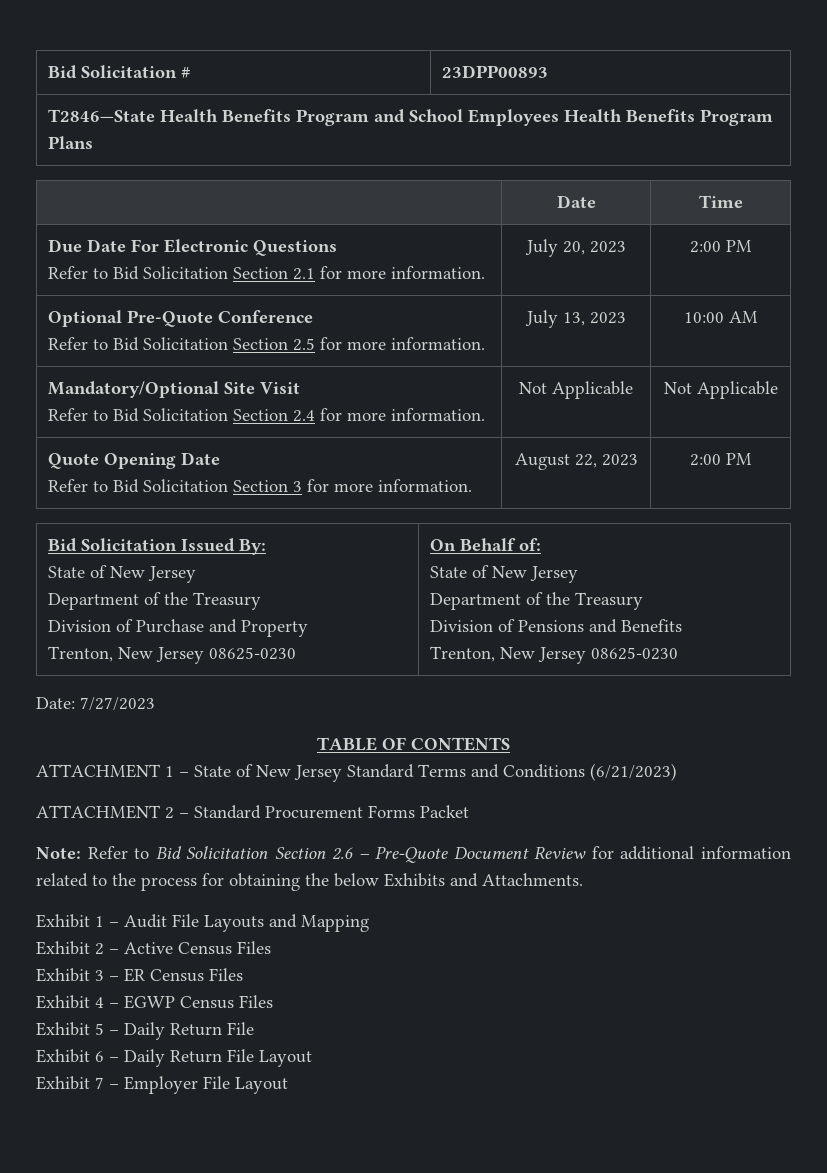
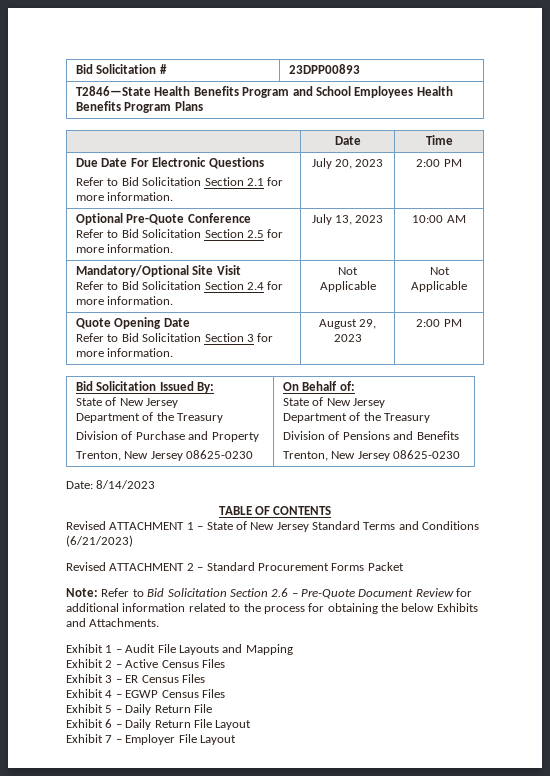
  Quote Opening Date
- Refer to Bid Solicitation Section 3 for more information. | August 22, 2023 | 2:00 PM
+ Refer to Bid Solicitation Section 3 for more information. | August 29, 2023 | 2:00 PM
- Date: 7/27/2023
+ Date: 8/14/2023
- ATTACHMENT 1 – State of New Jersey Standard Terms and Conditions (6/21/2023)
+ Revised ATTACHMENT 1 – State of New Jersey Standard Terms and Conditions (6/21/2023)
- ATTACHMENT 2 – Standard Procurement Forms Packet
+ Revised ATTACHMENT 2 – Standard Procurement Forms Packet

